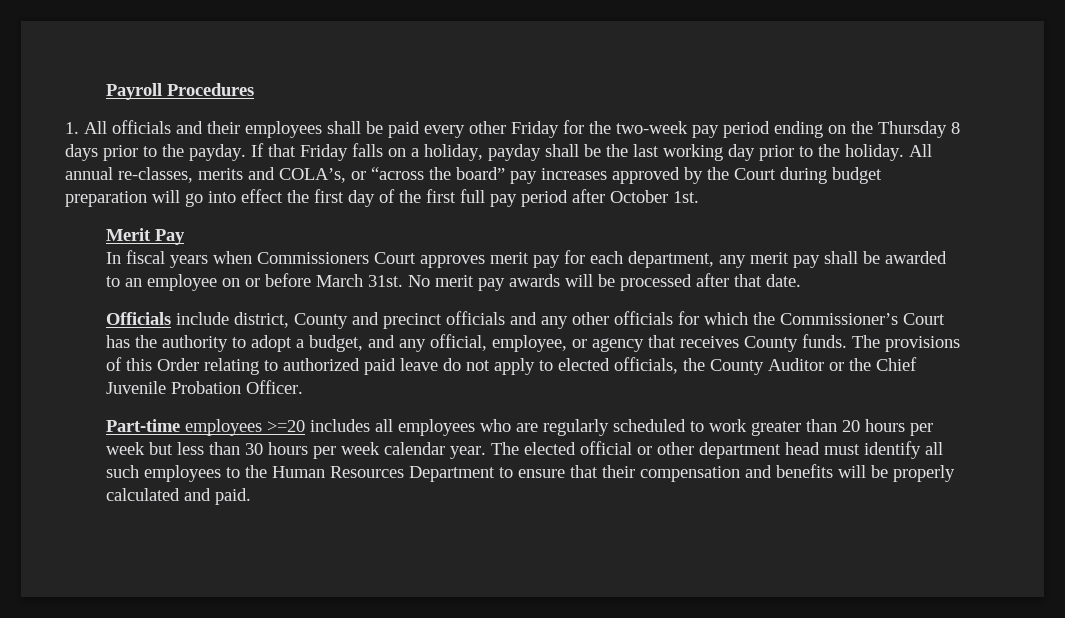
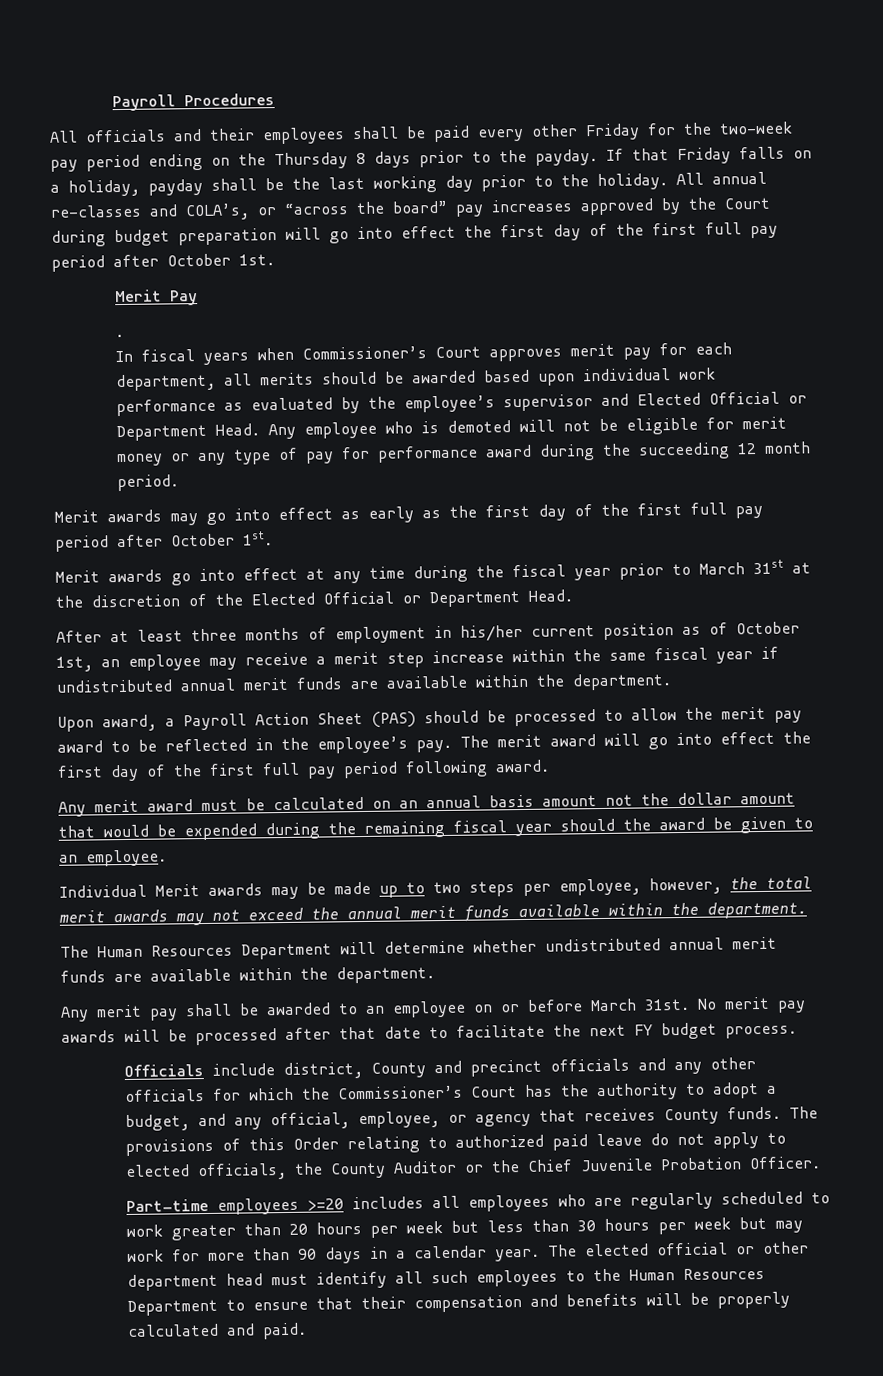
- 1. All officials and their employees shall be paid every other Friday for the two-week pay period ending on the Thursday 8 days prior to the payday.
+ All officials and their employees shall be paid every other Friday for the two-week pay period ending on the Thursday 8 days prior to the payday.
- All annual re-classes, merits and COLA’s, or “across the board” pay increases approved by the Court during budget preparation will go into effect the first day of the first full pay period after October 1st.
+ All annual re-classes and COLA’s, or “across the board” pay increases approved by the Court during budget preparation will go into effect the first day of the first full pay period after October 1st.
+ .
- In fiscal years when Commissioners Court approves merit pay for each department, any merit pay shall be awarded to an employee on or before March 31st.
+ In fiscal years when Commissioner’s Court approves merit pay for each department, all merits should be awarded based upon individual work performance as evaluated by the employee’s supervisor and Elected Official or Department Head. Any employee who is demoted will not be eligible for merit money or any type of pay for performance award during the succeeding 12 month period.
+ Merit awards may go into effect as early as the first day of the first full pay period after October 1st.
+ Merit awards go into effect at any time during the fiscal year prior to March 31st at the discretion of the Elected Official or Department Head.
+ After at least three months of employment in his/her current position as of October 1st, an employee may receive a merit step increase within the same fiscal year if undistributed annual merit funds are available within the department.
+ Upon award, a Payroll Action Sheet (PAS) should be processed to allow the merit pay award to be reflected in the employee’s pay. The merit award will go into effect the first day of the first full pay period following award.
+ Any merit award must be calculated on an annual basis amount not the dollar amount that would be expended during the remaining fiscal year should the award be given to an employee.
+ Individual Merit awards may be made up to two steps per employee, however, the total merit awards may not exceed the annual merit funds available within the department.
+ The Human Resources Department will determine whether undistributed annual merit funds are available within the department.
+ Any merit pay shall be awarded to an employee on or before March 31st.
- No merit pay awards will be processed after that date.
+ No merit pay awards will be processed after that date to facilitate the next FY budget process.
- Part-time employees >=20 includes all employees who are regularly scheduled to work greater than 20 hours per week but less than 30 hours per week calendar year.
+ Part-time employees >=20 includes all employees who are regularly scheduled to work greater than 20 hours per week but less than 30 hours per week but may work for more than 90 days in a calendar year.

